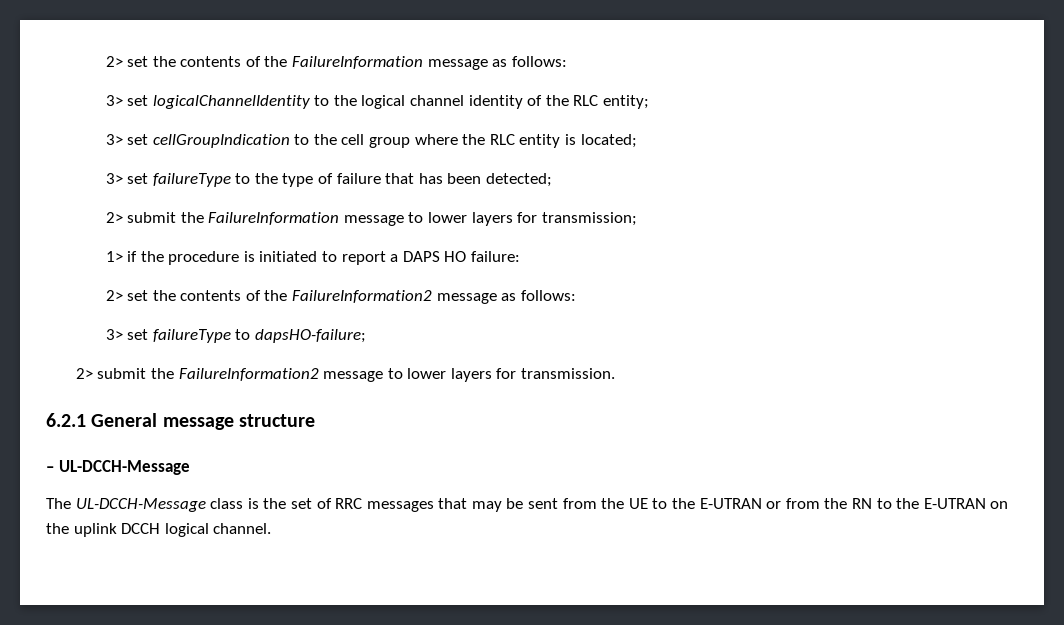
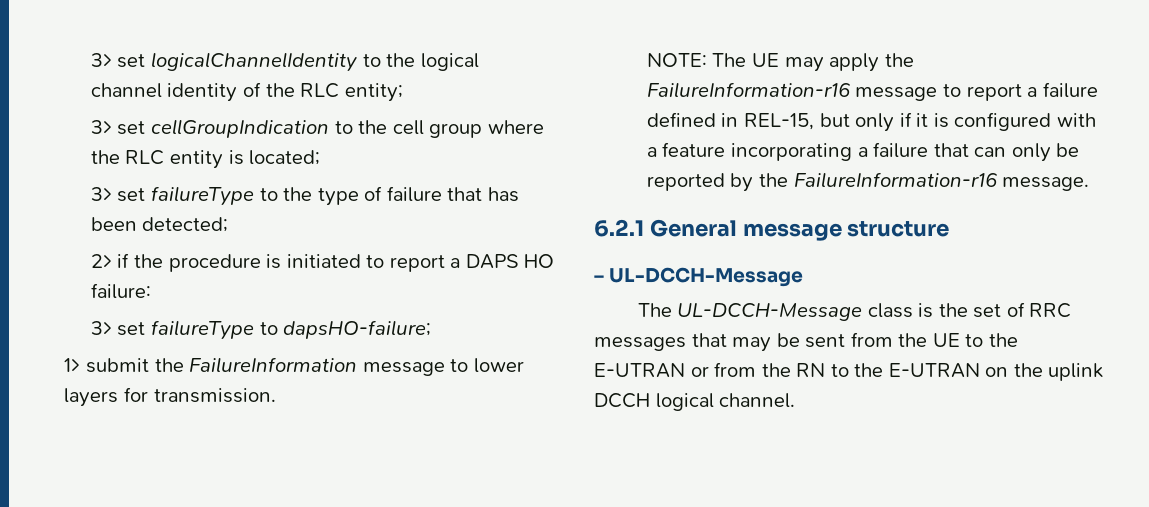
- 2> set the contents of the FailureInformation message as follows:
- 2> submit the FailureInformation message to lower layers for transmission;
- 1> if the procedure is initiated to report a DAPS HO failure:
+ 2> if the procedure is initiated to report a DAPS HO failure:
- 2> set the contents of the FailureInformation2 message as follows:
- 2> submit the FailureInformation2 message to lower layers for transmission.
+ 1> submit the FailureInformation message to lower layers for transmission.
+ NOTE: The UE may apply the FailureInformation-r16 message to report a failure defined in REL-15, but only if it is configured with a feature incorporating a failure that can only be reported by the FailureInformation-r16 message.

